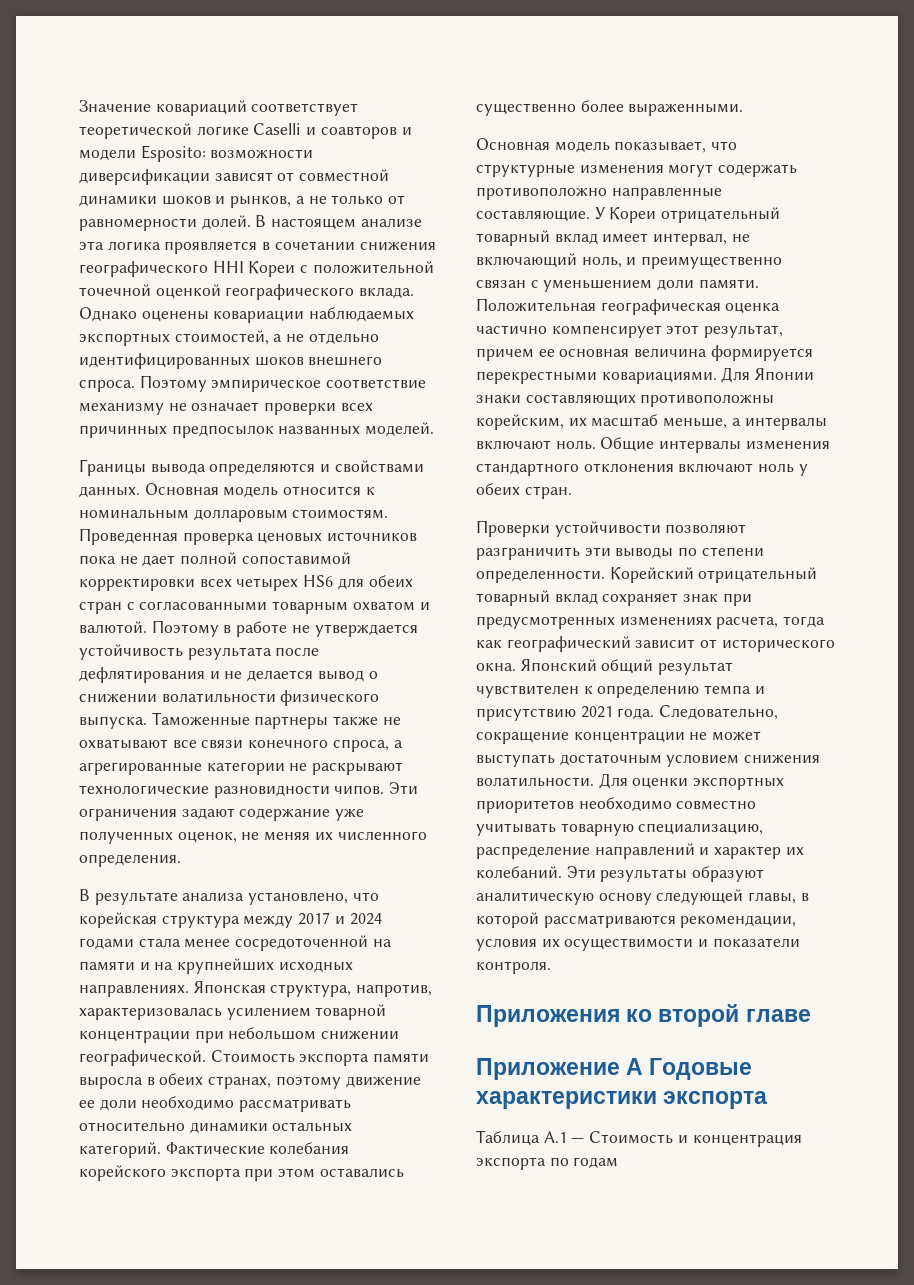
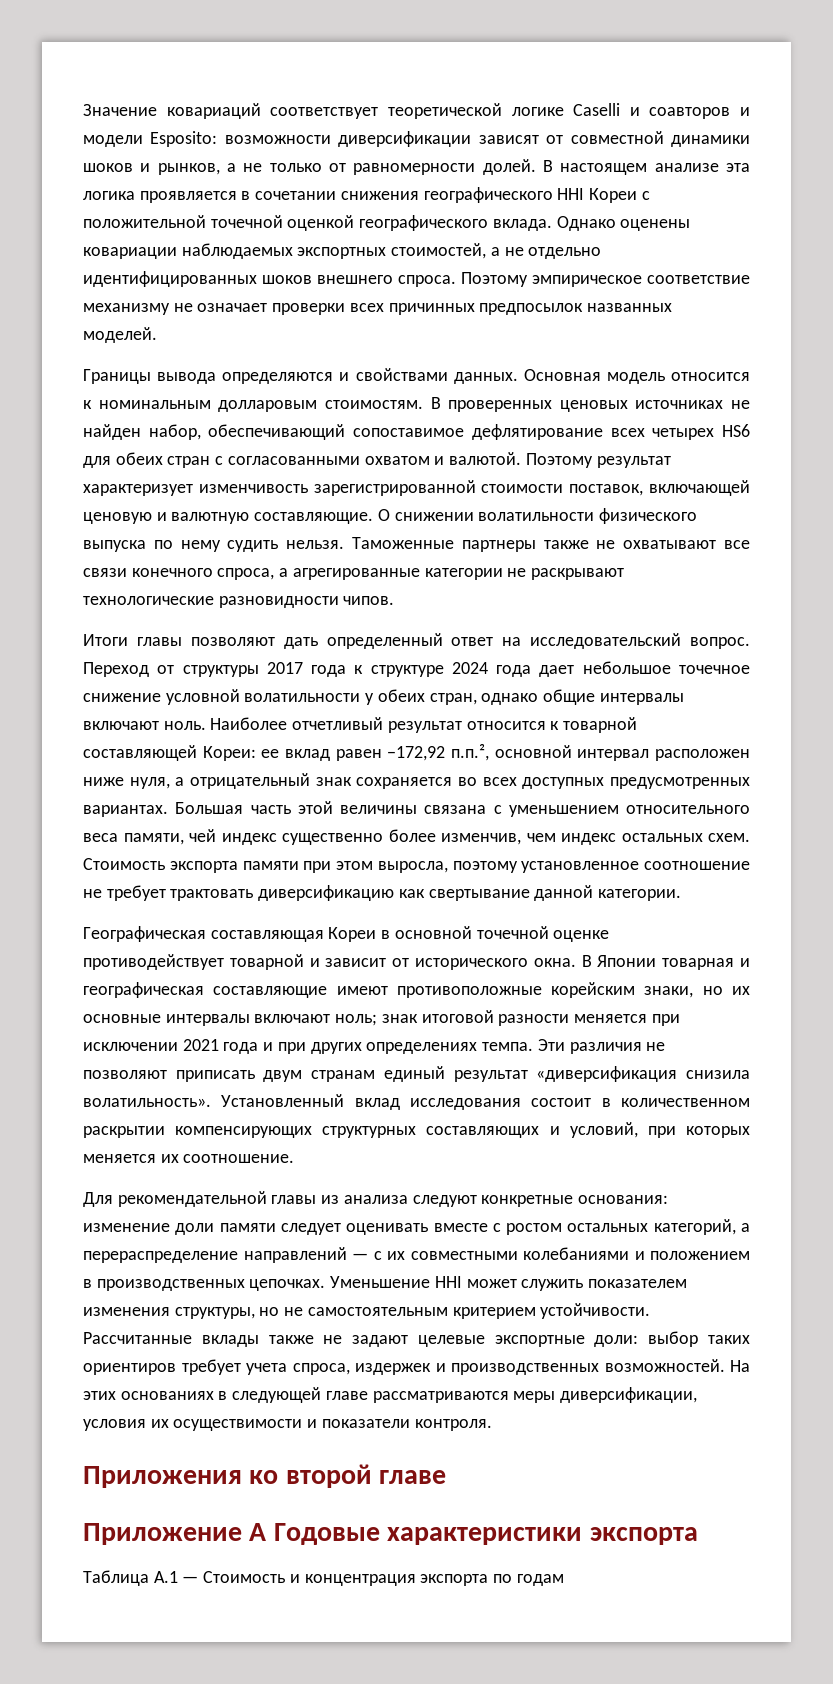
- Проведенная проверка ценовых источников пока не дает полной сопоставимой корректировки всех четырех HS6 для обеих стран с согласованными товарным охватом и валютой.
+ В проверенных ценовых источниках не найден набор, обеспечивающий сопоставимое дефлятирование всех четырех HS6 для обеих стран с согласованными охватом и валютой.
- Поэтому в работе не утверждается устойчивость результата после дефлятирования и не делается вывод о снижении волатильности физического выпуска.
+ Поэтому результат характеризует изменчивость зарегистрированной стоимости поставок, включающей ценовую и валютную составляющие. О снижении волатильности физического выпуска по нему судить нельзя.
- Таможенные партнеры также не охватывают все связи конечного спроса, а агрегированные категории не раскрывают технологические разновидности чипов. Эти ограничения задают содержание уже полученных оценок, не меняя их численного определения.
- В результате анализа установлено, что корейская структура между 2017 и 2024 годами стала менее сосредоточенной на памяти и на крупнейших исходных направлениях. Японская структура, напротив, характеризовалась усилением товарной концентрации при небольшом снижении географической. Стоимость экспорта памяти выросла в обеих странах, поэтому движение ее доли необходимо рассматривать относительно динамики остальных категорий. Фактические колебания корейского экспорта при этом оставались существенно более выраженными.
- Основная модель показывает, что структурные изменения могут содержать противоположно направленные составляющие. У Кореи отрицательный товарный вклад имеет интервал, не включающий ноль, и преимущественно связан с уменьшением доли памяти. Положительная географическая оценка частично компенсирует этот результат, причем ее основная величина формируется перекрестными ковариациями. Для Японии знаки составляющих противоположны корейским, их масштаб меньше, а интервалы включают ноль. Общие интервалы изменения стандартного отклонения включают ноль у обеих стран.
- Проверки устойчивости позволяют разграничить эти выводы по степени определенности. Корейский отрицательный товарный вклад сохраняет знак при предусмотренных изменениях расчета, тогда как географический зависит от исторического окна. Японский общий результат чувствителен к определению темпа и присутствию 2021 года. Следовательно, сокращение концентрации не может выступать достаточным условием снижения волатильности. Для оценки экспортных приоритетов необходимо совместно учитывать товарную специализацию, распределение направлений и характер их колебаний. Эти результаты образуют аналитическую основу следующей главы, в которой рассматриваются рекомендации, условия их осуществимости и показатели контроля.
+ Таможенные партнеры также не охватывают все связи конечного спроса, а агрегированные категории не раскрывают технологические разновидности чипов.
+ Итоги главы позволяют дать определенный ответ на исследовательский вопрос. Переход от структуры 2017 года к структуре 2024 года дает небольшое точечное снижение условной волатильности у обеих стран, однако общие интервалы включают ноль. Наиболее отчетливый результат относится к товарной составляющей Кореи: ее вклад равен −172,92 п.п.², основной интервал расположен ниже нуля, а отрицательный знак сохраняется во всех доступных предусмотренных вариантах. Большая часть этой величины связана с уменьшением относительного веса памяти, чей индекс существенно более изменчив, чем индекс остальных схем. Стоимость экспорта памяти при этом выросла, поэтому установленное соотношение не требует трактовать диверсификацию как свертывание данной категории.
+ Географическая составляющая Кореи в основной точечной оценке противодействует товарной и зависит от исторического окна. В Японии товарная и географическая составляющие имеют противоположные корейским знаки, но их основные интервалы включают ноль; знак итоговой разности меняется при исключении 2021 года и при других определениях темпа. Эти различия не позволяют приписать двум странам единый результат «диверсификация снизила волатильность». Установленный вклад исследования состоит в количественном раскрытии компенсирующих структурных составляющих и условий, при которых меняется их соотношение.
+ Для рекомендательной главы из анализа следуют конкретные основания: изменение доли памяти следует оценивать вместе с ростом остальных категорий, а перераспределение направлений — с их совместными колебаниями и положением в производственных цепочках. Уменьшение HHI может служить показателем изменения структуры, но не самостоятельным критерием устойчивости. Рассчитанные вклады также не задают целевые экспортные доли: выбор таких ориентиров требует учета спроса, издержек и производственных возможностей. На этих основаниях в следующей главе рассматриваются меры диверсификации, условия их осуществимости и показатели контроля.

